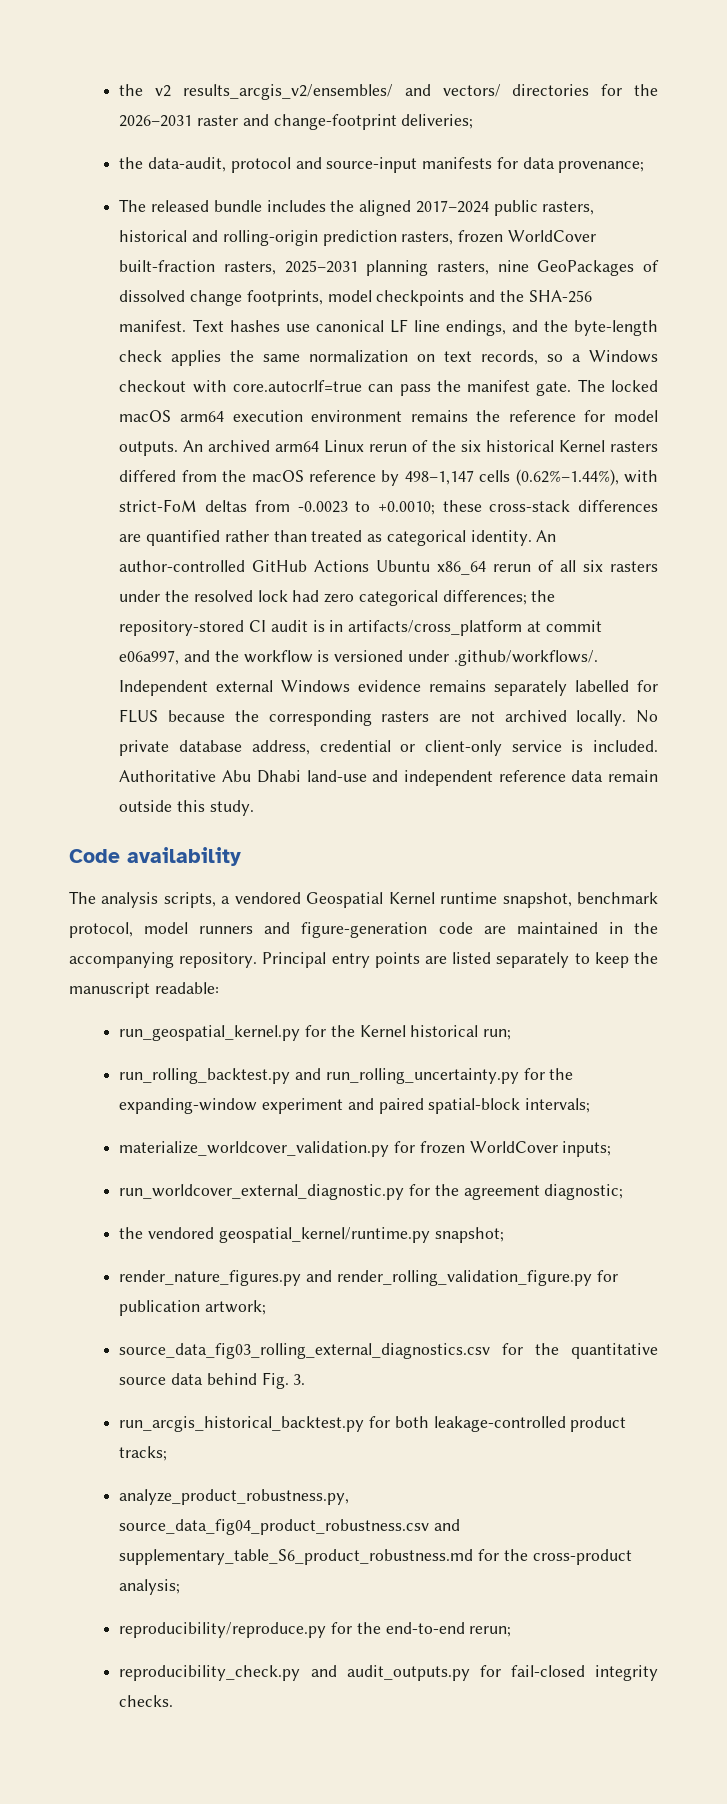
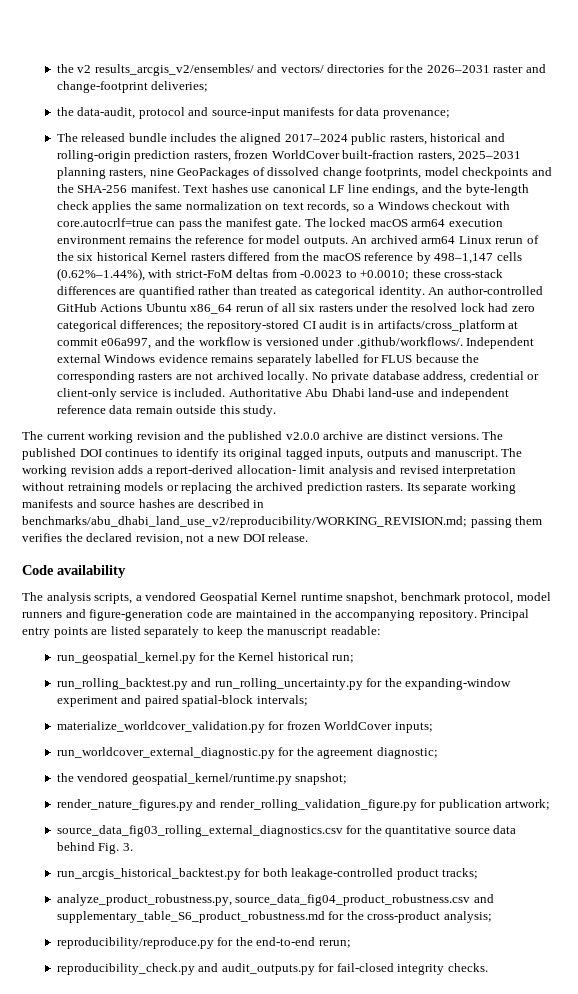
+ The current working revision and the published v2.0.0 archive are distinct versions. The published DOI continues to identify its original tagged inputs, outputs and manuscript. The working revision adds a report-derived allocation- limit analysis and revised interpretation without retraining models or replacing the archived prediction rasters. Its separate working manifests and source hashes are described in benchmarks/abu_dhabi_land_use_v2/reproducibility/WORKING_REVISION.md; passing them verifies the declared revision, not a new DOI release.

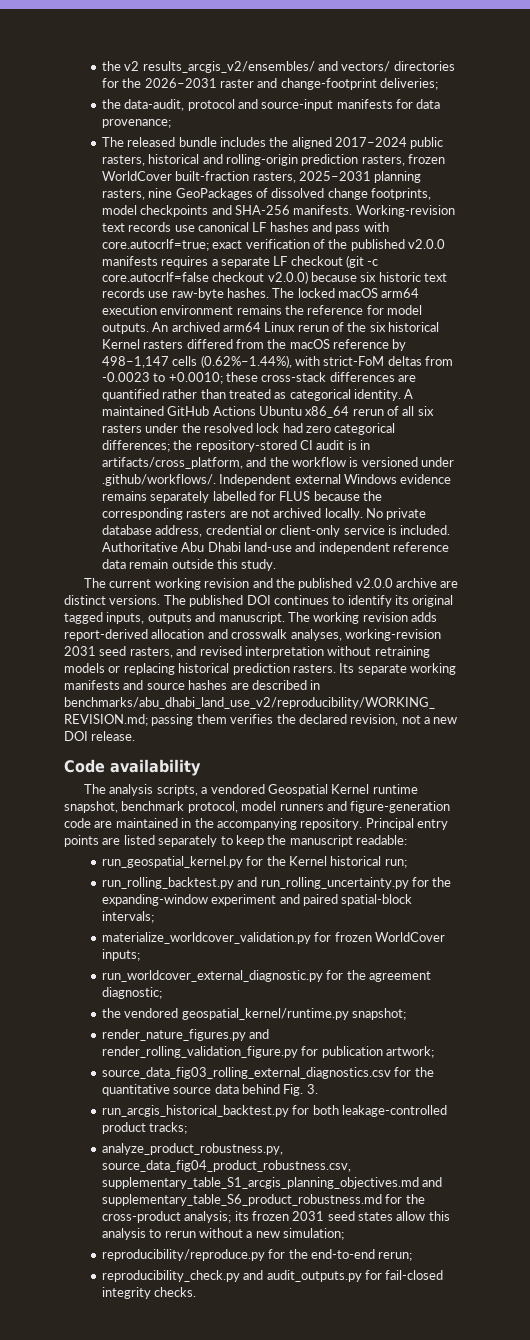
- The released bundle includes the aligned 2017–2024 public rasters, historical and rolling-origin prediction rasters, frozen WorldCover built-fraction rasters, 2025–2031 planning rasters, nine GeoPackages of dissolved change footprints, model checkpoints and the SHA-256 manifest. Text hashes use canonical LF line endings, and the byte-length check applies the same normalization on text records, so a Windows checkout with core.autocrlf=true can pass the manifest gate.
+ The released bundle includes the aligned 2017–2024 public rasters, historical and rolling-origin prediction rasters, frozen WorldCover built-fraction rasters, 2025–2031 planning rasters, nine GeoPackages of dissolved change footprints, model checkpoints and SHA-256 manifests. Working-revision text records use canonical LF hashes and pass with core.autocrlf=true; exact verification of the published v2.0.0 manifests requires a separate LF checkout (git -c core.autocrlf=false checkout v2.0.0) because six historic text records use raw-byte hashes.
- An author-controlled GitHub Actions Ubuntu x86_64 rerun of all six rasters under the resolved lock had zero categorical differences; the repository-stored CI audit is in artifacts/cross_platform at commit e06a997, and the workflow is versioned under .github/workflows/. Independent external Windows evidence remains separately labelled for FLUS because the corresponding rasters are not archived locally.
+ A maintained GitHub Actions Ubuntu x86_64 rerun of all six rasters under the resolved lock had zero categorical differences; the repository-stored CI audit is in artifacts/cross_platform, and the workflow is versioned under .github/workflows/. Independent external Windows evidence remains separately labelled for FLUS because the corresponding rasters are not archived locally.
- The working revision adds a report-derived allocation- limit analysis and revised interpretation without retraining models or replacing the archived prediction rasters.
+ The working revision adds report-derived allocation and crosswalk analyses, working-revision 2031 seed rasters, and revised interpretation without retraining models or replacing historical prediction rasters.
- analyze_product_robustness.py, source_data_fig04_product_robustness.csv and supplementary_table_S6_product_robustness.md for the cross-product analysis;
+ analyze_product_robustness.py, source_data_fig04_product_robustness.csv, supplementary_table_S1_arcgis_planning_objectives.md and supplementary_table_S6_product_robustness.md for the cross-product analysis; its frozen 2031 seed states allow this analysis to rerun without a new simulation;

